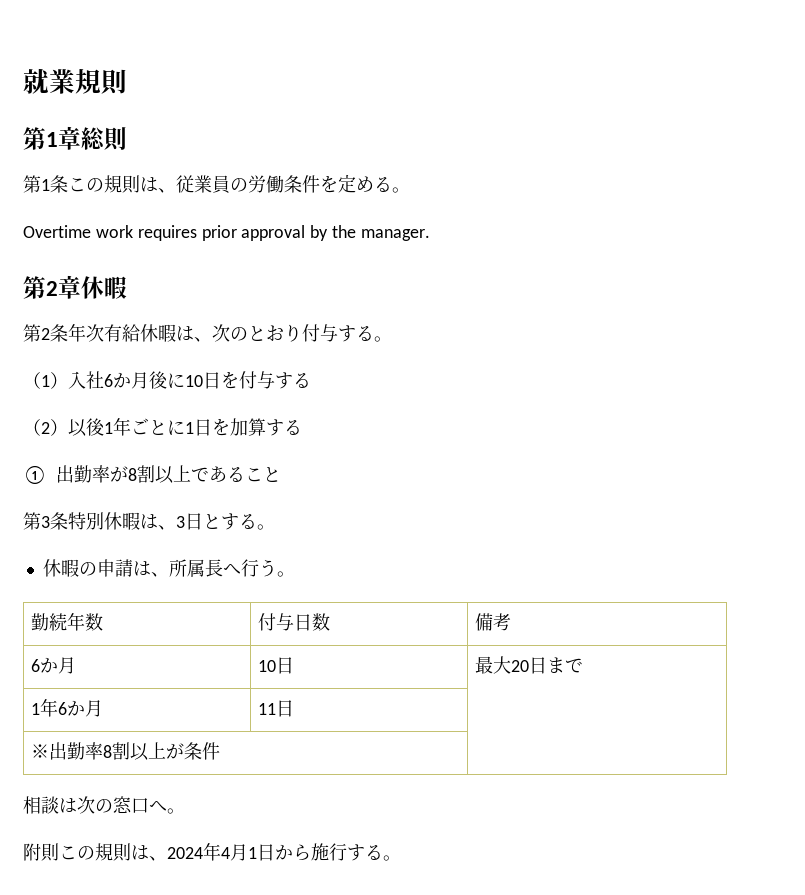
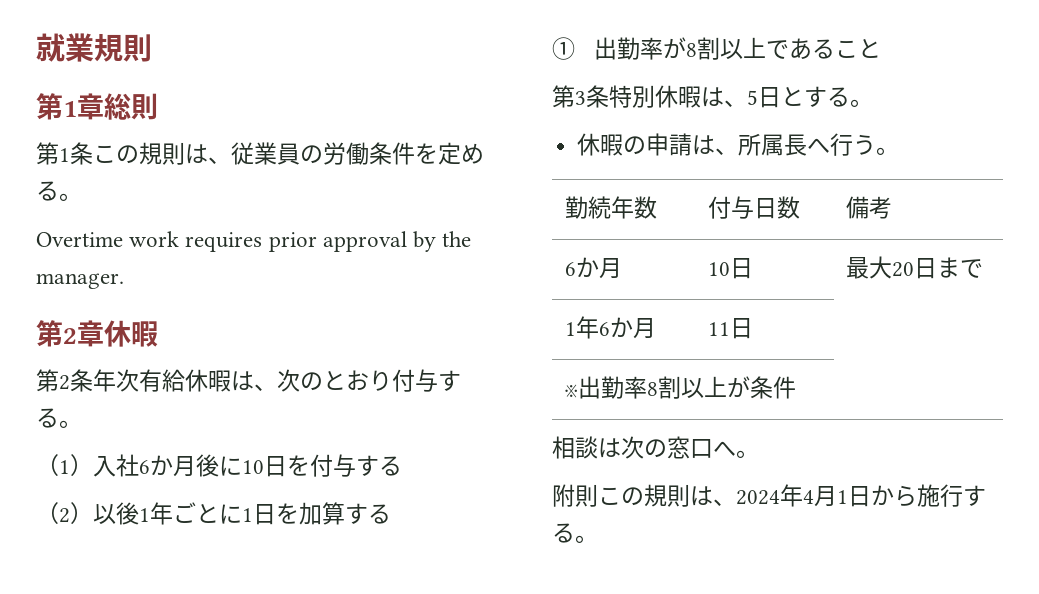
- 第3条特別休暇は、3日とする。
+ 第3条特別休暇は、5日とする。

